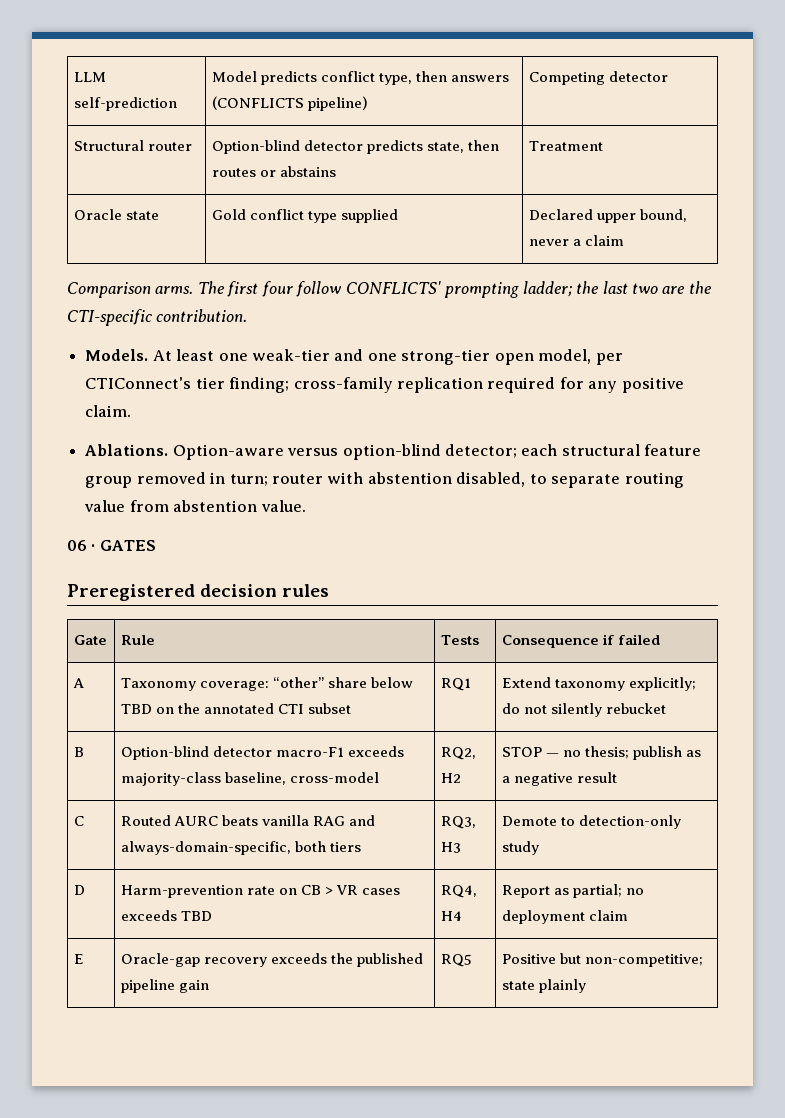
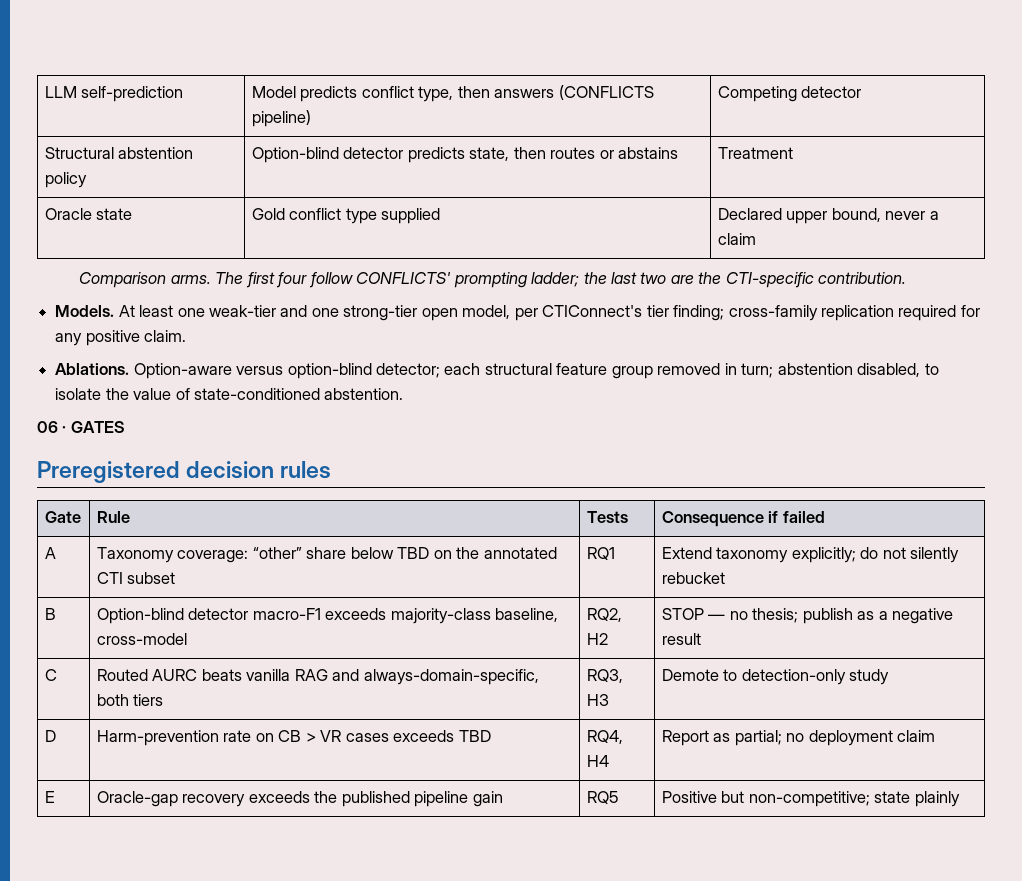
- Structural router | Option-blind detector predicts state, then routes or abstains | Treatment
+ Structural abstention policy | Option-blind detector predicts state, then routes or abstains | Treatment
- Option-aware versus option-blind detector; each structural feature group removed in turn; router with abstention disabled, to separate routing value from abstention value.
+ Option-aware versus option-blind detector; each structural feature group removed in turn; abstention disabled, to isolate the value of state-conditioned abstention.

